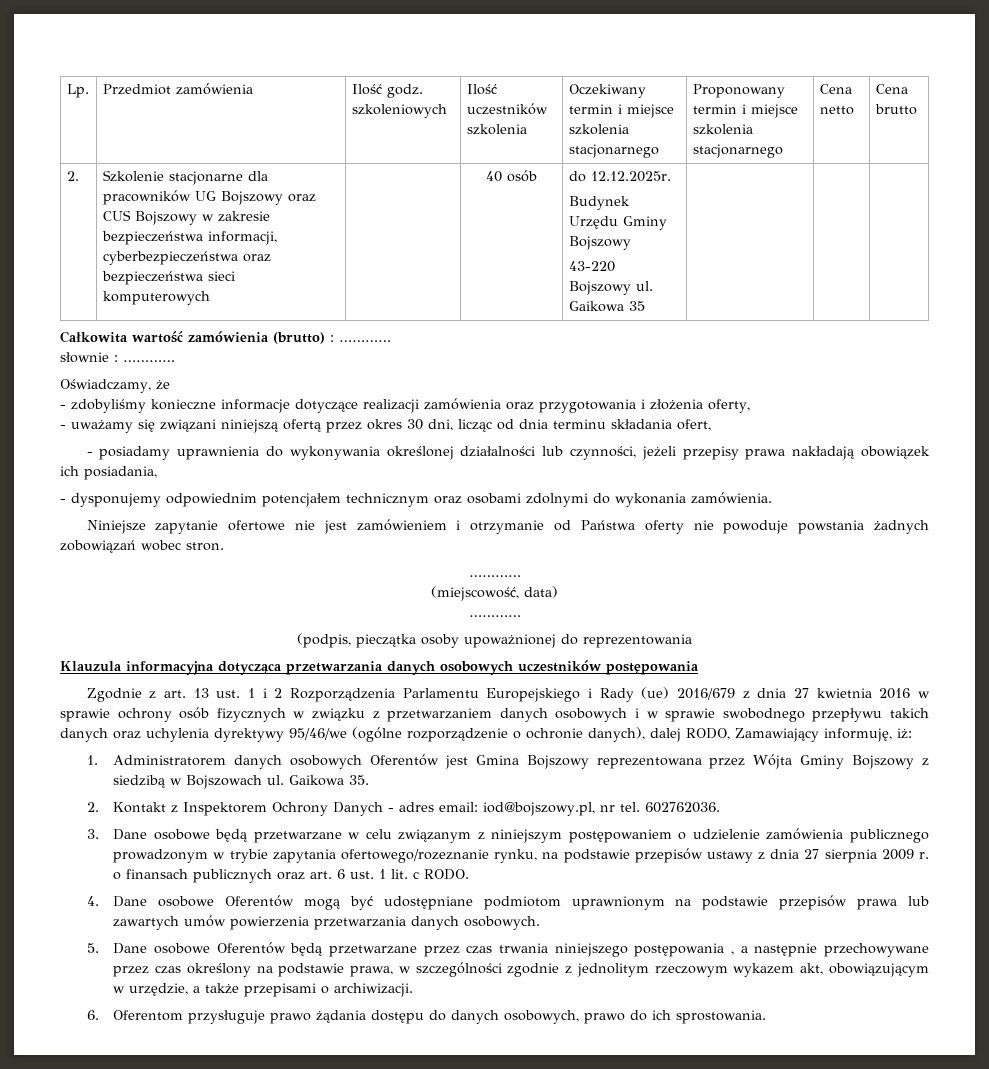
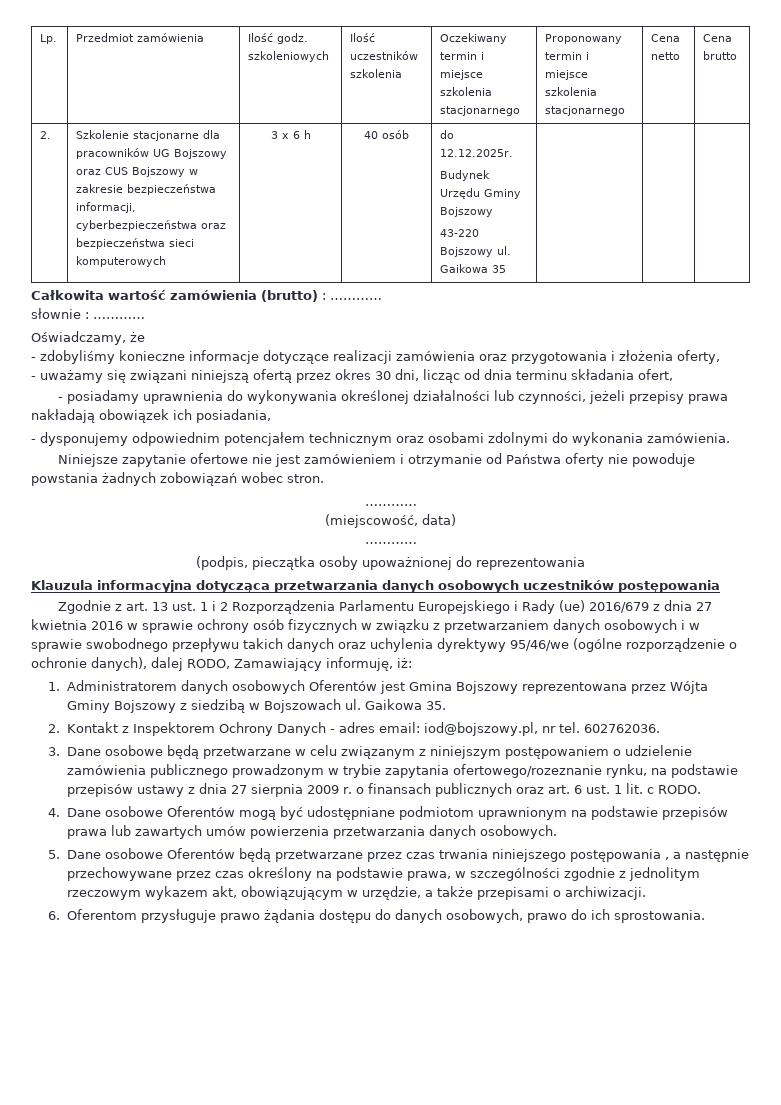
- 2. | Szkolenie stacjonarne dla pracowników UG Bojszowy oraz CUS Bojszowy w zakresie bezpieczeństwa informacji, cyberbezpieczeństwa oraz bezpieczeństwa sieci komputerowych | | 40 osób | do 12.12.2025r.
+ 2. | Szkolenie stacjonarne dla pracowników UG Bojszowy oraz CUS Bojszowy w zakresie bezpieczeństwa informacji, cyberbezpieczeństwa oraz bezpieczeństwa sieci komputerowych | 3 x 6 h | 40 osób | do 12.12.2025r.

